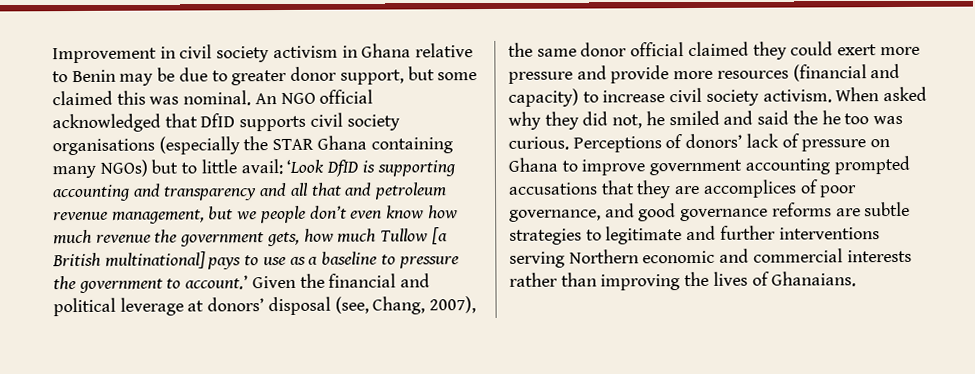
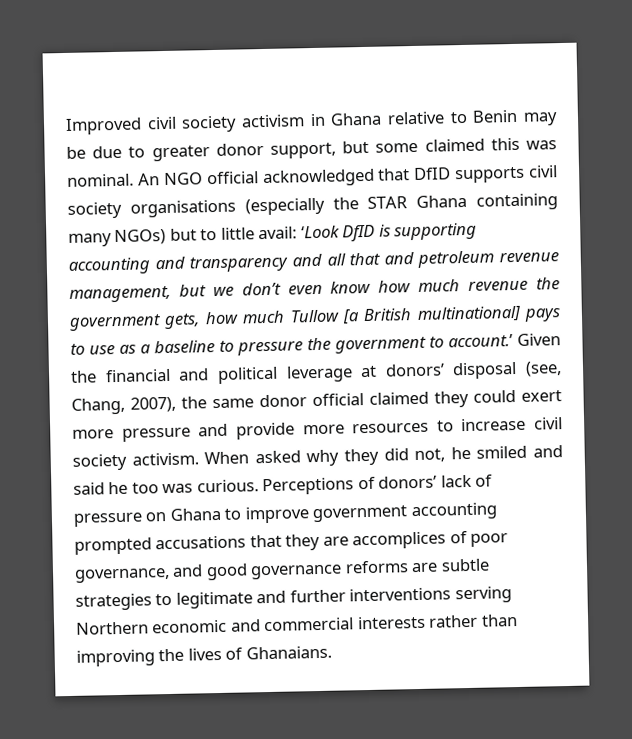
- Improvement in civil society activism in Ghana relative to Benin may be due to greater donor support, but some claimed this was nominal.
+ Improved civil society activism in Ghana relative to Benin may be due to greater donor support, but some claimed this was nominal.
- ‘Look DfID is supporting accounting and transparency and all that and petroleum revenue management, but we people don’t even know how much revenue the government gets, how much Tullow [a British multinational] pays to use as a baseline to pressure the government to account.’
+ ‘Look DfID is supporting accounting and transparency and all that and petroleum revenue management, but we don’t even know how much revenue the government gets, how much Tullow [a British multinational] pays to use as a baseline to pressure the government to account.’
- Given the financial and political leverage at donors’ disposal (see, Chang, 2007), the same donor official claimed they could exert more pressure and provide more resources (financial and capacity) to increase civil society activism.
+ Given the financial and political leverage at donors’ disposal (see, Chang, 2007), the same donor official claimed they could exert more pressure and provide more resources to increase civil society activism.
- When asked why they did not, he smiled and said the he too was curious.
+ When asked why they did not, he smiled and said he too was curious.

